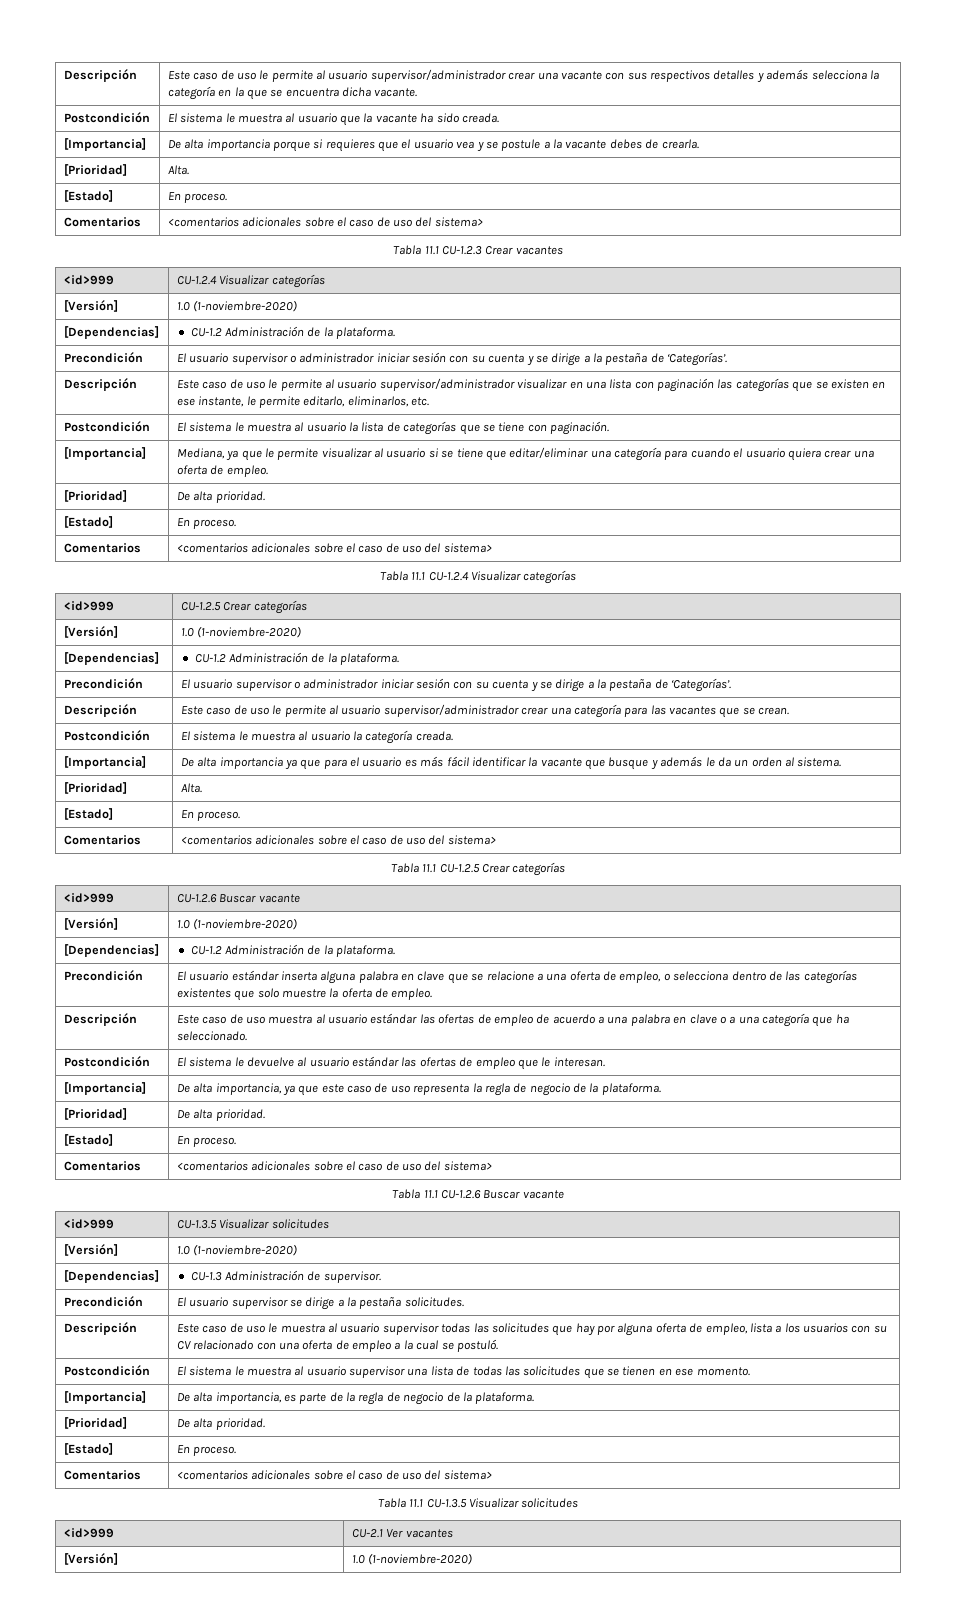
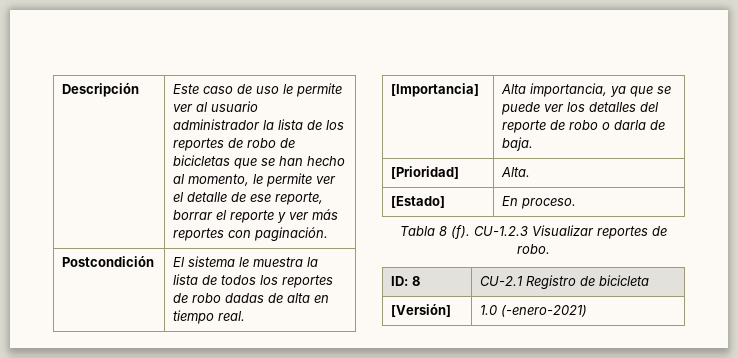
- Descripción | Este caso de uso le permite al usuario supervisor/administrador crear una vacante con sus respectivos detalles y además selecciona la categoría en la que se encuentra dicha vacante.
- Postcondición | El sistema le muestra al usuario que la vacante ha sido creada.
- [Importancia] | De alta importancia porque si requieres que el usuario vea y se postule a la vacante debes de crearla.
+ Descripción | Este caso de uso le permite ver al usuario administrador la lista de los reportes de robo de bicicletas que se han hecho al momento, le permite ver el detalle de ese reporte, borrar el reporte y ver más reportes con paginación.
+ Postcondición | El sistema le muestra la lista de todos los reportes de robo dadas de alta en tiempo real.
+ [Importancia] | Alta importancia, ya que se puede ver los detalles del reporte de robo o darla de baja.
  [Prioridad] | Alta.
  [Estado] | En proceso.
- Comentarios | <comentarios adicionales sobre el caso de uso del sistema>
- Tabla 11.1 CU-1.2.3 Crear vacantes
- <id>999 | CU-1.2.4 Visualizar categorías
- [Versión] | 1.0 (1-noviembre-2020)
- [Dependencias] | CU-1.2 Administración de la plataforma.
- Precondición | El usuario supervisor o administrador iniciar sesión con su cuenta y se dirige a la pestaña de ‘Categorías’.
- Descripción | Este caso de uso le permite al usuario supervisor/administrador visualizar en una lista con paginación las categorías que se existen en ese instante, le permite editarlo, eliminarlos, etc.
- Postcondición | El sistema le muestra al usuario la lista de categorías que se tiene con paginación.
- [Importancia] | Mediana, ya que le permite visualizar al usuario si se tiene que editar/eliminar una categoría para cuando el usuario quiera crear una oferta de empleo.
- [Prioridad] | De alta prioridad.
- [Estado] | En proceso.
- Comentarios | <comentarios adicionales sobre el caso de uso del sistema>
- Tabla 11.1 CU-1.2.4 Visualizar categorías
- <id>999 | CU-1.2.5 Crear categorías
- [Versión] | 1.0 (1-noviembre-2020)
- [Dependencias] | CU-1.2 Administración de la plataforma.
- Precondición | El usuario supervisor o administrador iniciar sesión con su cuenta y se dirige a la pestaña de ‘Categorías’.
- Descripción | Este caso de uso le permite al usuario supervisor/administrador crear una categoría para las vacantes que se crean.
- Postcondición | El sistema le muestra al usuario la categoría creada.
- [Importancia] | De alta importancia ya que para el usuario es más fácil identificar la vacante que busque y además le da un orden al sistema.
- [Prioridad] | Alta.
- [Estado] | En proceso.
- Comentarios | <comentarios adicionales sobre el caso de uso del sistema>
- Tabla 11.1 CU-1.2.5 Crear categorías
- <id>999 | CU-1.2.6 Buscar vacante
- [Versión] | 1.0 (1-noviembre-2020)
- [Dependencias] | CU-1.2 Administración de la plataforma.
- Precondición | El usuario estándar inserta alguna palabra en clave que se relacione a una oferta de empleo, o selecciona dentro de las categorías existentes que solo muestre la oferta de empleo.
- Descripción | Este caso de uso muestra al usuario estándar las ofertas de empleo de acuerdo a una palabra en clave o a una categoría que ha seleccionado.
- Postcondición | El sistema le devuelve al usuario estándar las ofertas de empleo que le interesan.
- [Importancia] | De alta importancia, ya que este caso de uso representa la regla de negocio de la plataforma.
- [Prioridad] | De alta prioridad.
- [Estado] | En proceso.
- Comentarios | <comentarios adicionales sobre el caso de uso del sistema>
- Tabla 11.1 CU-1.2.6 Buscar vacante
- <id>999 | CU-1.3.5 Visualizar solicitudes
- [Versión] | 1.0 (1-noviembre-2020)
- [Dependencias] | CU-1.3 Administración de supervisor.
- Precondición | El usuario supervisor se dirige a la pestaña solicitudes.
- Descripción | Este caso de uso le muestra al usuario supervisor todas las solicitudes que hay por alguna oferta de empleo, lista a los usuarios con su CV relacionado con una oferta de empleo a la cual se postuló.
- Postcondición | El sistema le muestra al usuario supervisor una lista de todas las solicitudes que se tienen en ese momento.
- [Importancia] | De alta importancia, es parte de la regla de negocio de la plataforma.
- [Prioridad] | De alta prioridad.
- [Estado] | En proceso.
- Comentarios | <comentarios adicionales sobre el caso de uso del sistema>
- Tabla 11.1 CU-1.3.5 Visualizar solicitudes
- <id>999 | CU-2.1 Ver vacantes
- [Versión] | 1.0 (1-noviembre-2020)
+ Tabla 8 (f). CU-1.2.3 Visualizar reportes de robo.
+ ID: 8 | CU-2.1 Registro de bicicleta
+ [Versión] | 1.0 (-enero-2021)

